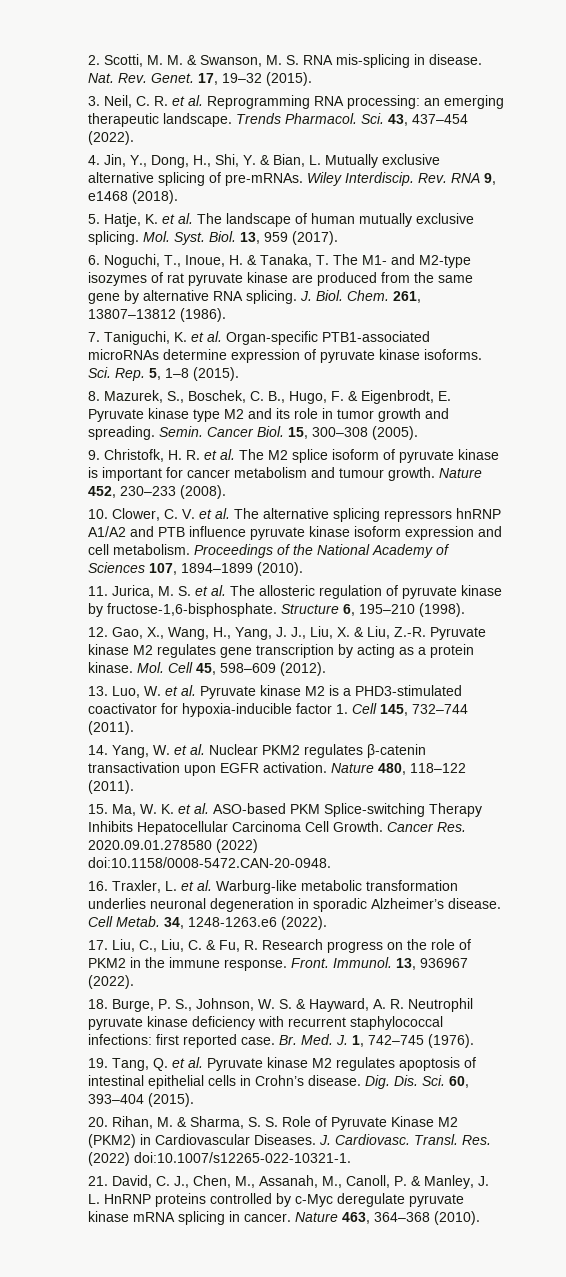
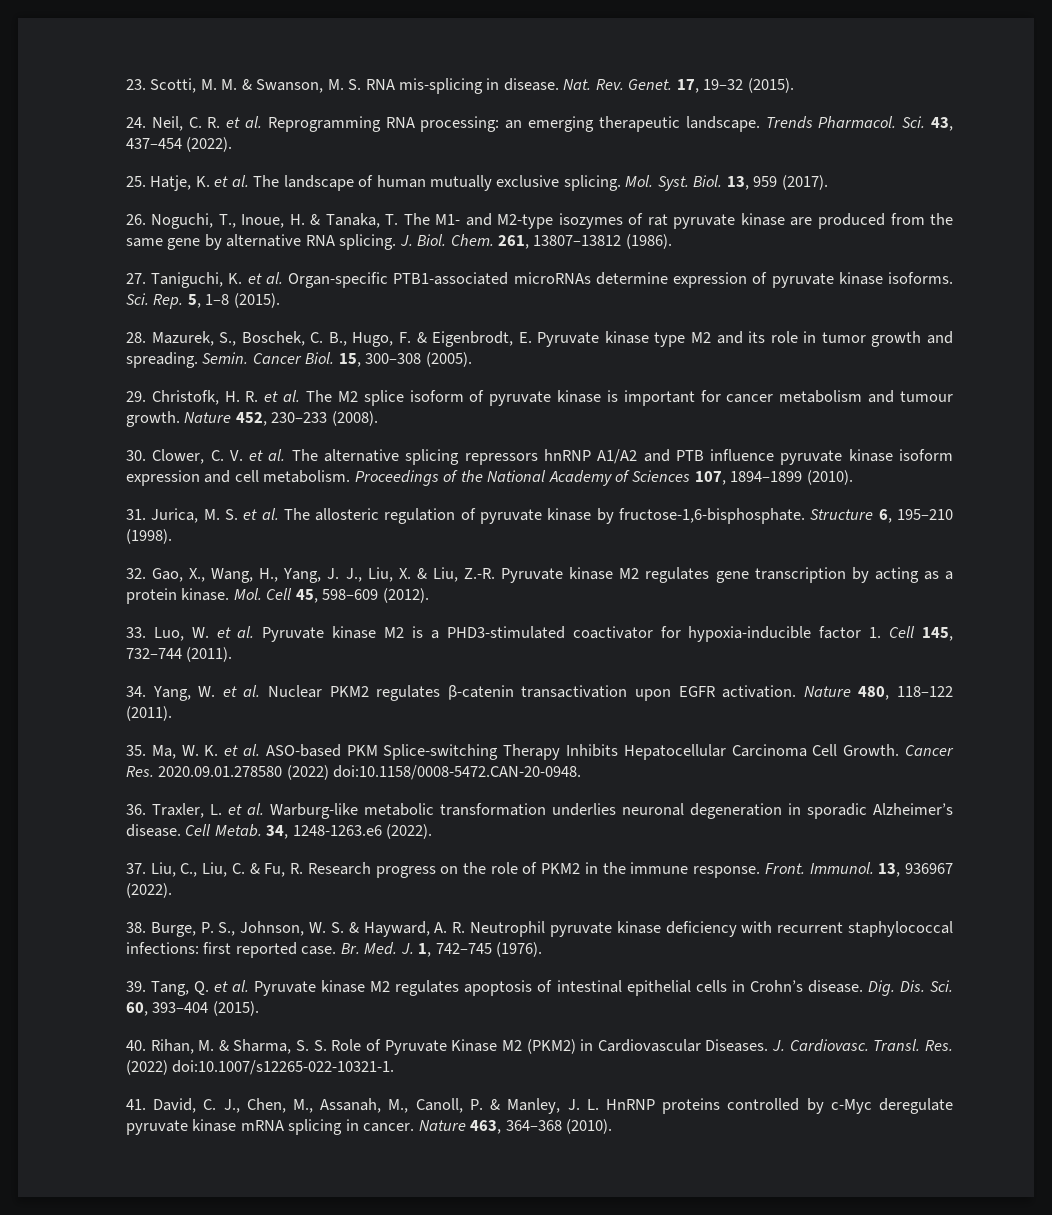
- 2. Scotti, M. M. & Swanson, M. S. RNA mis-splicing in disease.
+ 23. Scotti, M. M. & Swanson, M. S. RNA mis-splicing in disease.
- 3. Neil, C. R. et al. Reprogramming RNA processing: an emerging therapeutic landscape.
+ 24. Neil, C. R. et al. Reprogramming RNA processing: an emerging therapeutic landscape.
- 4. Jin, Y., Dong, H., Shi, Y. & Bian, L. Mutually exclusive alternative splicing of pre‐mRNAs. Wiley Interdiscip. Rev. RNA 9, e1468 (2018).
- 5. Hatje, K. et al. The landscape of human mutually exclusive splicing.
+ 25. Hatje, K. et al. The landscape of human mutually exclusive splicing.
- 6. Noguchi, T., Inoue, H. & Tanaka, T. The M1- and M2-type isozymes of rat pyruvate kinase are produced from the same gene by alternative RNA splicing.
+ 26. Noguchi, T., Inoue, H. & Tanaka, T. The M1- and M2-type isozymes of rat pyruvate kinase are produced from the same gene by alternative RNA splicing.
- 7. Taniguchi, K. et al. Organ-specific PTB1-associated microRNAs determine expression of pyruvate kinase isoforms.
+ 27. Taniguchi, K. et al. Organ-specific PTB1-associated microRNAs determine expression of pyruvate kinase isoforms.
- 8. Mazurek, S., Boschek, C. B., Hugo, F. & Eigenbrodt, E. Pyruvate kinase type M2 and its role in tumor growth and spreading.
+ 28. Mazurek, S., Boschek, C. B., Hugo, F. & Eigenbrodt, E. Pyruvate kinase type M2 and its role in tumor growth and spreading.
- 9. Christofk, H. R. et al. The M2 splice isoform of pyruvate kinase is important for cancer metabolism and tumour growth.
+ 29. Christofk, H. R. et al. The M2 splice isoform of pyruvate kinase is important for cancer metabolism and tumour growth.
- 10. Clower, C. V. et al. The alternative splicing repressors hnRNP A1/A2 and PTB influence pyruvate kinase isoform expression and cell metabolism.
+ 30. Clower, C. V. et al. The alternative splicing repressors hnRNP A1/A2 and PTB influence pyruvate kinase isoform expression and cell metabolism.
- 11. Jurica, M. S. et al. The allosteric regulation of pyruvate kinase by fructose-1,6-bisphosphate.
+ 31. Jurica, M. S. et al. The allosteric regulation of pyruvate kinase by fructose-1,6-bisphosphate.
- 12. Gao, X., Wang, H., Yang, J. J., Liu, X. & Liu, Z.-R. Pyruvate kinase M2 regulates gene transcription by acting as a protein kinase.
+ 32. Gao, X., Wang, H., Yang, J. J., Liu, X. & Liu, Z.-R. Pyruvate kinase M2 regulates gene transcription by acting as a protein kinase.
- 13. Luo, W. et al. Pyruvate kinase M2 is a PHD3-stimulated coactivator for hypoxia-inducible factor 1. Cell 145, 732–744 (2011).
+ 33. Luo, W. et al. Pyruvate kinase M2 is a PHD3-stimulated coactivator for hypoxia-inducible factor 1. Cell 145, 732–744 (2011).
- 14. Yang, W. et al. Nuclear PKM2 regulates β-catenin transactivation upon EGFR activation.
+ 34. Yang, W. et al. Nuclear PKM2 regulates β-catenin transactivation upon EGFR activation.
- 15. Ma, W. K. et al. ASO-based PKM Splice-switching Therapy Inhibits Hepatocellular Carcinoma Cell Growth.
+ 35. Ma, W. K. et al. ASO-based PKM Splice-switching Therapy Inhibits Hepatocellular Carcinoma Cell Growth.
- 16. Traxler, L. et al. Warburg-like metabolic transformation underlies neuronal degeneration in sporadic Alzheimer’s disease.
+ 36. Traxler, L. et al. Warburg-like metabolic transformation underlies neuronal degeneration in sporadic Alzheimer’s disease.
- 17. Liu, C., Liu, C. & Fu, R. Research progress on the role of PKM2 in the immune response.
+ 37. Liu, C., Liu, C. & Fu, R. Research progress on the role of PKM2 in the immune response.
- 18. Burge, P. S., Johnson, W. S. & Hayward, A. R. Neutrophil pyruvate kinase deficiency with recurrent staphylococcal infections: first reported case.
+ 38. Burge, P. S., Johnson, W. S. & Hayward, A. R. Neutrophil pyruvate kinase deficiency with recurrent staphylococcal infections: first reported case.
- 19. Tang, Q. et al. Pyruvate kinase M2 regulates apoptosis of intestinal epithelial cells in Crohn’s disease.
+ 39. Tang, Q. et al. Pyruvate kinase M2 regulates apoptosis of intestinal epithelial cells in Crohn’s disease.
- 20. Rihan, M. & Sharma, S. S. Role of Pyruvate Kinase M2 (PKM2) in Cardiovascular Diseases.
+ 40. Rihan, M. & Sharma, S. S. Role of Pyruvate Kinase M2 (PKM2) in Cardiovascular Diseases.
- 21. David, C. J., Chen, M., Assanah, M., Canoll, P. & Manley, J. L. HnRNP proteins controlled by c-Myc deregulate pyruvate kinase mRNA splicing in cancer.
+ 41. David, C. J., Chen, M., Assanah, M., Canoll, P. & Manley, J. L. HnRNP proteins controlled by c-Myc deregulate pyruvate kinase mRNA splicing in cancer.

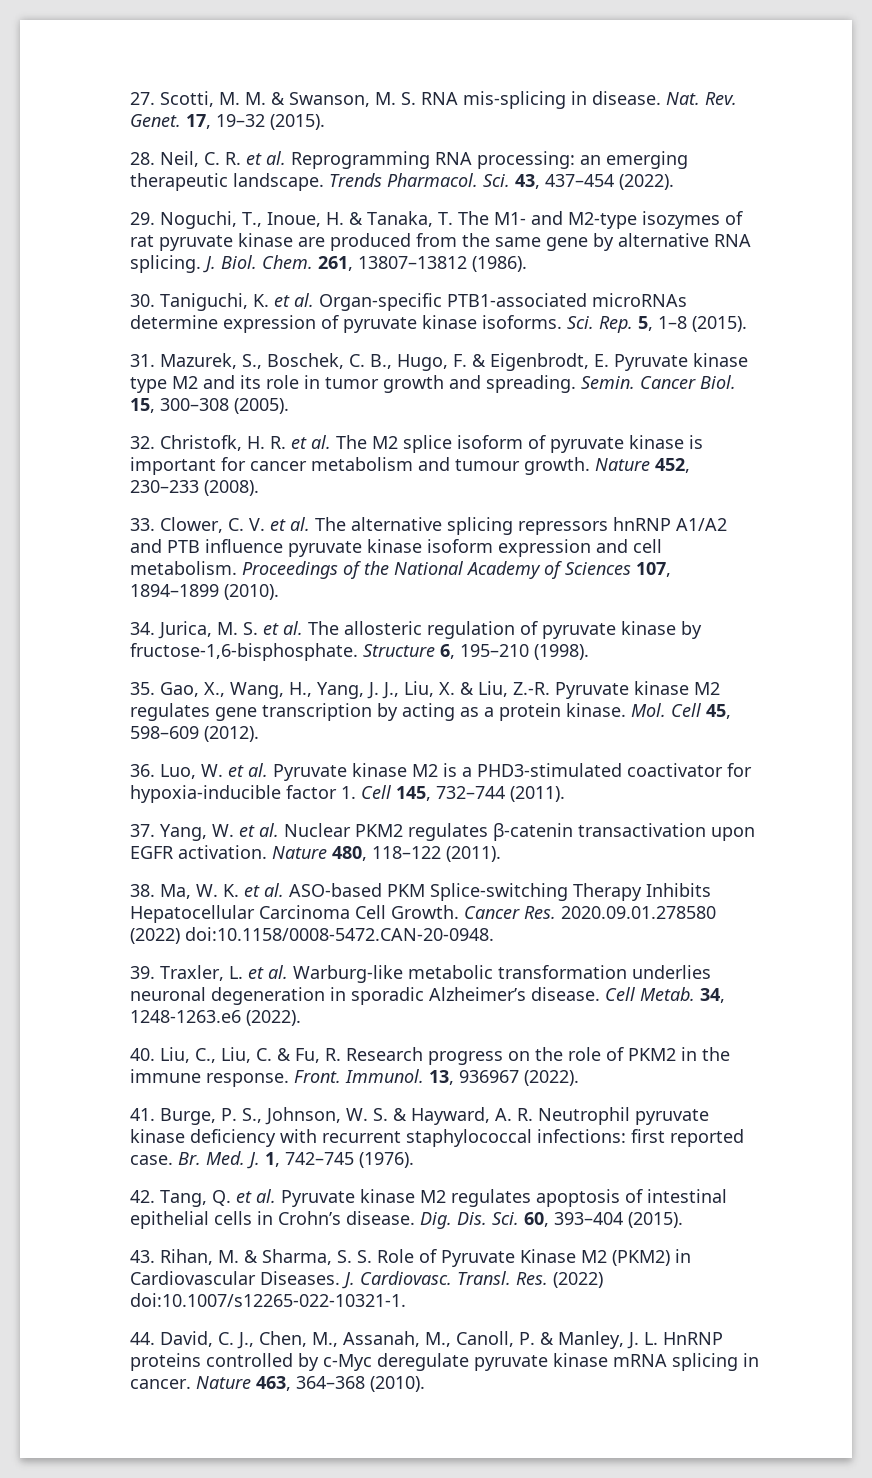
- 23. Scotti, M. M. & Swanson, M. S. RNA mis-splicing in disease.
+ 27. Scotti, M. M. & Swanson, M. S. RNA mis-splicing in disease.
- 24. Neil, C. R. et al. Reprogramming RNA processing: an emerging therapeutic landscape.
+ 28. Neil, C. R. et al. Reprogramming RNA processing: an emerging therapeutic landscape.
- 25. Hatje, K. et al. The landscape of human mutually exclusive splicing. Mol. Syst. Biol. 13, 959 (2017).
- 26. Noguchi, T., Inoue, H. & Tanaka, T. The M1- and M2-type isozymes of rat pyruvate kinase are produced from the same gene by alternative RNA splicing.
+ 29. Noguchi, T., Inoue, H. & Tanaka, T. The M1- and M2-type isozymes of rat pyruvate kinase are produced from the same gene by alternative RNA splicing.
- 27. Taniguchi, K. et al. Organ-specific PTB1-associated microRNAs determine expression of pyruvate kinase isoforms.
+ 30. Taniguchi, K. et al. Organ-specific PTB1-associated microRNAs determine expression of pyruvate kinase isoforms.
- 28. Mazurek, S., Boschek, C. B., Hugo, F. & Eigenbrodt, E. Pyruvate kinase type M2 and its role in tumor growth and spreading.
+ 31. Mazurek, S., Boschek, C. B., Hugo, F. & Eigenbrodt, E. Pyruvate kinase type M2 and its role in tumor growth and spreading.
- 29. Christofk, H. R. et al. The M2 splice isoform of pyruvate kinase is important for cancer metabolism and tumour growth.
+ 32. Christofk, H. R. et al. The M2 splice isoform of pyruvate kinase is important for cancer metabolism and tumour growth.
- 30. Clower, C. V. et al. The alternative splicing repressors hnRNP A1/A2 and PTB influence pyruvate kinase isoform expression and cell metabolism.
+ 33. Clower, C. V. et al. The alternative splicing repressors hnRNP A1/A2 and PTB influence pyruvate kinase isoform expression and cell metabolism.
- 31. Jurica, M. S. et al. The allosteric regulation of pyruvate kinase by fructose-1,6-bisphosphate.
+ 34. Jurica, M. S. et al. The allosteric regulation of pyruvate kinase by fructose-1,6-bisphosphate.
- 32. Gao, X., Wang, H., Yang, J. J., Liu, X. & Liu, Z.-R. Pyruvate kinase M2 regulates gene transcription by acting as a protein kinase.
+ 35. Gao, X., Wang, H., Yang, J. J., Liu, X. & Liu, Z.-R. Pyruvate kinase M2 regulates gene transcription by acting as a protein kinase.
- 33. Luo, W. et al. Pyruvate kinase M2 is a PHD3-stimulated coactivator for hypoxia-inducible factor 1. Cell 145, 732–744 (2011).
+ 36. Luo, W. et al. Pyruvate kinase M2 is a PHD3-stimulated coactivator for hypoxia-inducible factor 1. Cell 145, 732–744 (2011).
- 34. Yang, W. et al. Nuclear PKM2 regulates β-catenin transactivation upon EGFR activation.
+ 37. Yang, W. et al. Nuclear PKM2 regulates β-catenin transactivation upon EGFR activation.
- 35. Ma, W. K. et al. ASO-based PKM Splice-switching Therapy Inhibits Hepatocellular Carcinoma Cell Growth.
+ 38. Ma, W. K. et al. ASO-based PKM Splice-switching Therapy Inhibits Hepatocellular Carcinoma Cell Growth.
- 36. Traxler, L. et al. Warburg-like metabolic transformation underlies neuronal degeneration in sporadic Alzheimer’s disease.
+ 39. Traxler, L. et al. Warburg-like metabolic transformation underlies neuronal degeneration in sporadic Alzheimer’s disease.
- 37. Liu, C., Liu, C. & Fu, R. Research progress on the role of PKM2 in the immune response.
+ 40. Liu, C., Liu, C. & Fu, R. Research progress on the role of PKM2 in the immune response.
- 38. Burge, P. S., Johnson, W. S. & Hayward, A. R. Neutrophil pyruvate kinase deficiency with recurrent staphylococcal infections: first reported case.
+ 41. Burge, P. S., Johnson, W. S. & Hayward, A. R. Neutrophil pyruvate kinase deficiency with recurrent staphylococcal infections: first reported case.
- 39. Tang, Q. et al. Pyruvate kinase M2 regulates apoptosis of intestinal epithelial cells in Crohn’s disease.
+ 42. Tang, Q. et al. Pyruvate kinase M2 regulates apoptosis of intestinal epithelial cells in Crohn’s disease.
- 40. Rihan, M. & Sharma, S. S. Role of Pyruvate Kinase M2 (PKM2) in Cardiovascular Diseases.
+ 43. Rihan, M. & Sharma, S. S. Role of Pyruvate Kinase M2 (PKM2) in Cardiovascular Diseases.
- 41. David, C. J., Chen, M., Assanah, M., Canoll, P. & Manley, J. L. HnRNP proteins controlled by c-Myc deregulate pyruvate kinase mRNA splicing in cancer.
+ 44. David, C. J., Chen, M., Assanah, M., Canoll, P. & Manley, J. L. HnRNP proteins controlled by c-Myc deregulate pyruvate kinase mRNA splicing in cancer.

